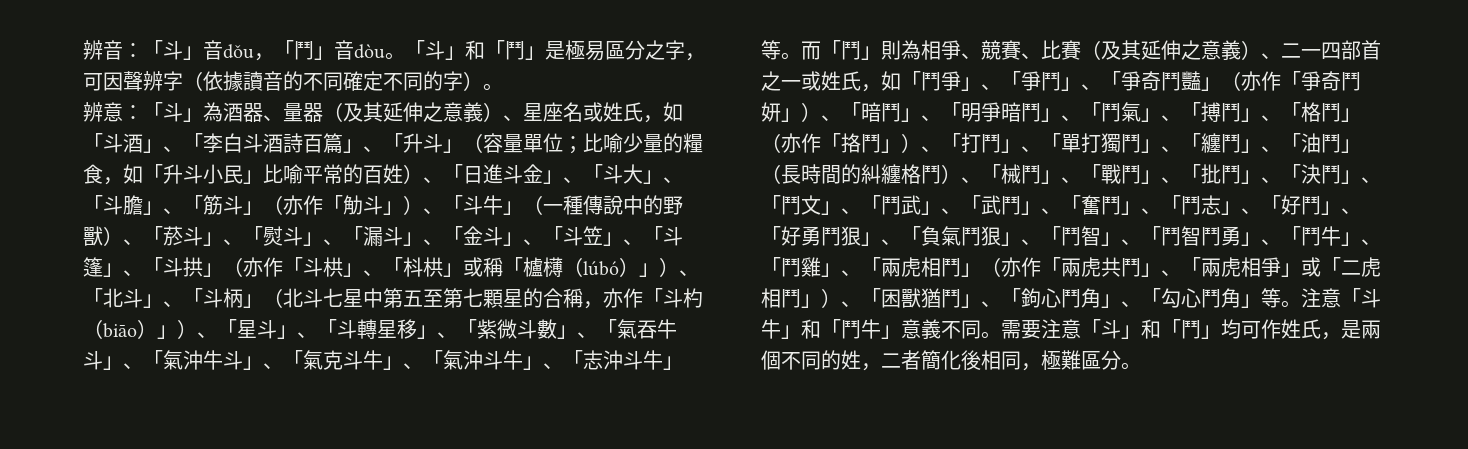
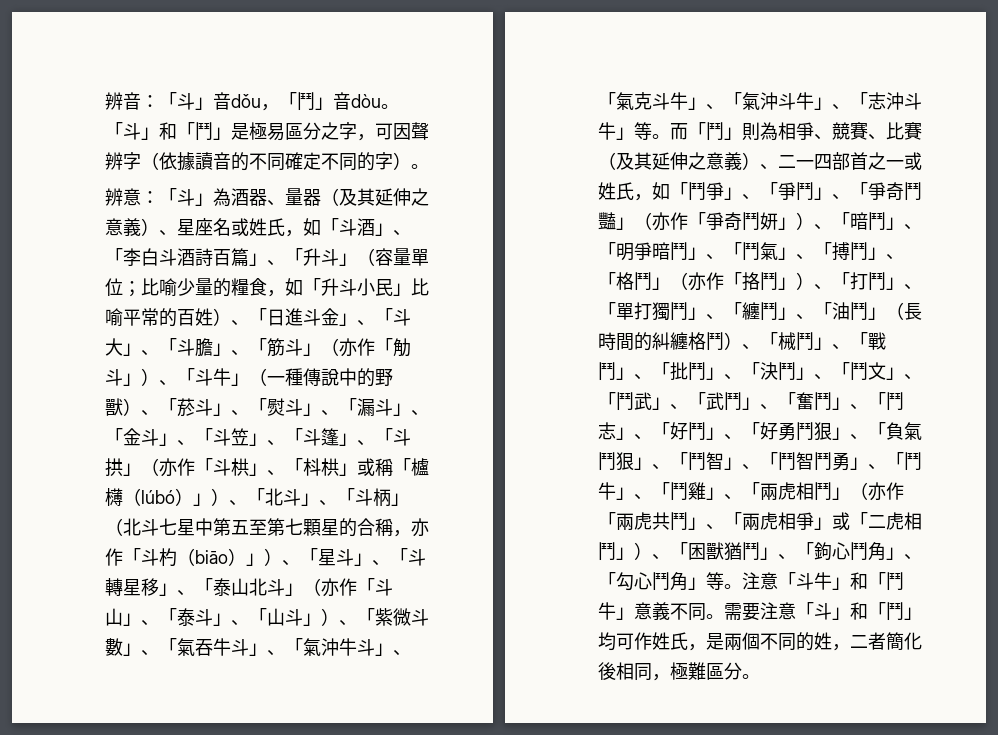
- 比喻少量的糧食，如「升斗小民」比喻平常的百姓）、「日進斗金」、「斗大」、「斗膽」、「筋斗」（亦作「觔斗」）、「斗牛」（一種傳說中的野獸）、「菸斗」、「熨斗」、「漏斗」、「金斗」、「斗笠」、「斗篷」、「斗拱」（亦作「斗栱」、「枓栱」或稱「櫨欂（lúbó）」）、「北斗」、「斗柄」（北斗七星中第五至第七顆星的合稱，亦作「斗杓（biāo）」）、「星斗」、「斗轉星移」、「紫微斗數」、「氣吞牛斗」、「氣沖牛斗」、「氣克斗牛」、「氣沖斗牛」、「志沖斗牛」等。
+ 比喻少量的糧食，如「升斗小民」比喻平常的百姓）、「日進斗金」、「斗大」、「斗膽」、「筋斗」（亦作「觔斗」）、「斗牛」（一種傳說中的野獸）、「菸斗」、「熨斗」、「漏斗」、「金斗」、「斗笠」、「斗篷」、「斗拱」（亦作「斗栱」、「枓栱」或稱「櫨欂（lúbó）」）、「北斗」、「斗柄」（北斗七星中第五至第七顆星的合稱，亦作「斗杓（biāo）」）、「星斗」、「斗轉星移」、「泰山北斗」（亦作「斗山」、「泰斗」、「山斗」）、「紫微斗數」、「氣吞牛斗」、「氣沖牛斗」、「氣克斗牛」、「氣沖斗牛」、「志沖斗牛」等。

